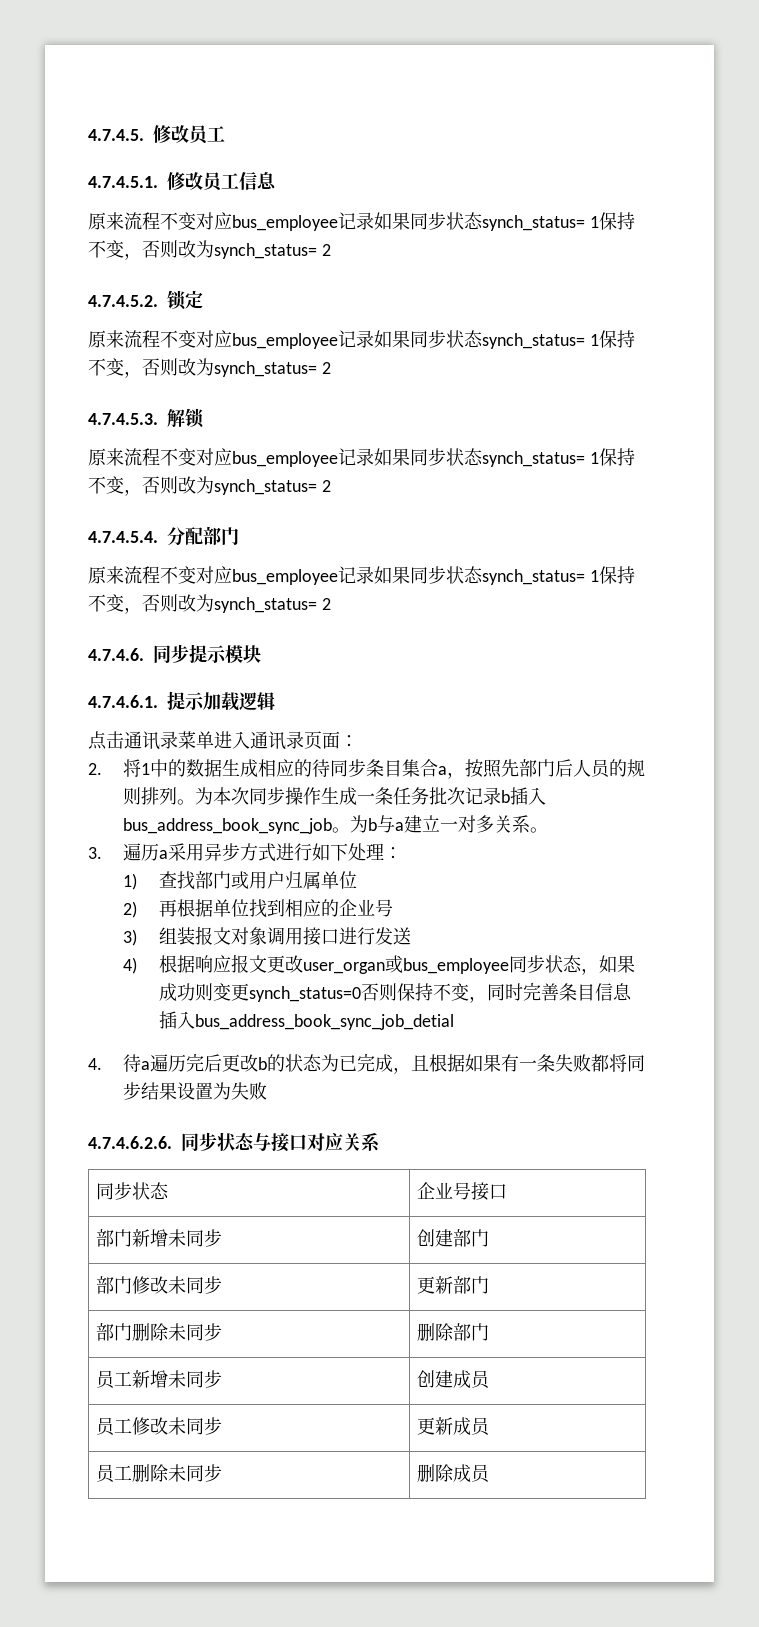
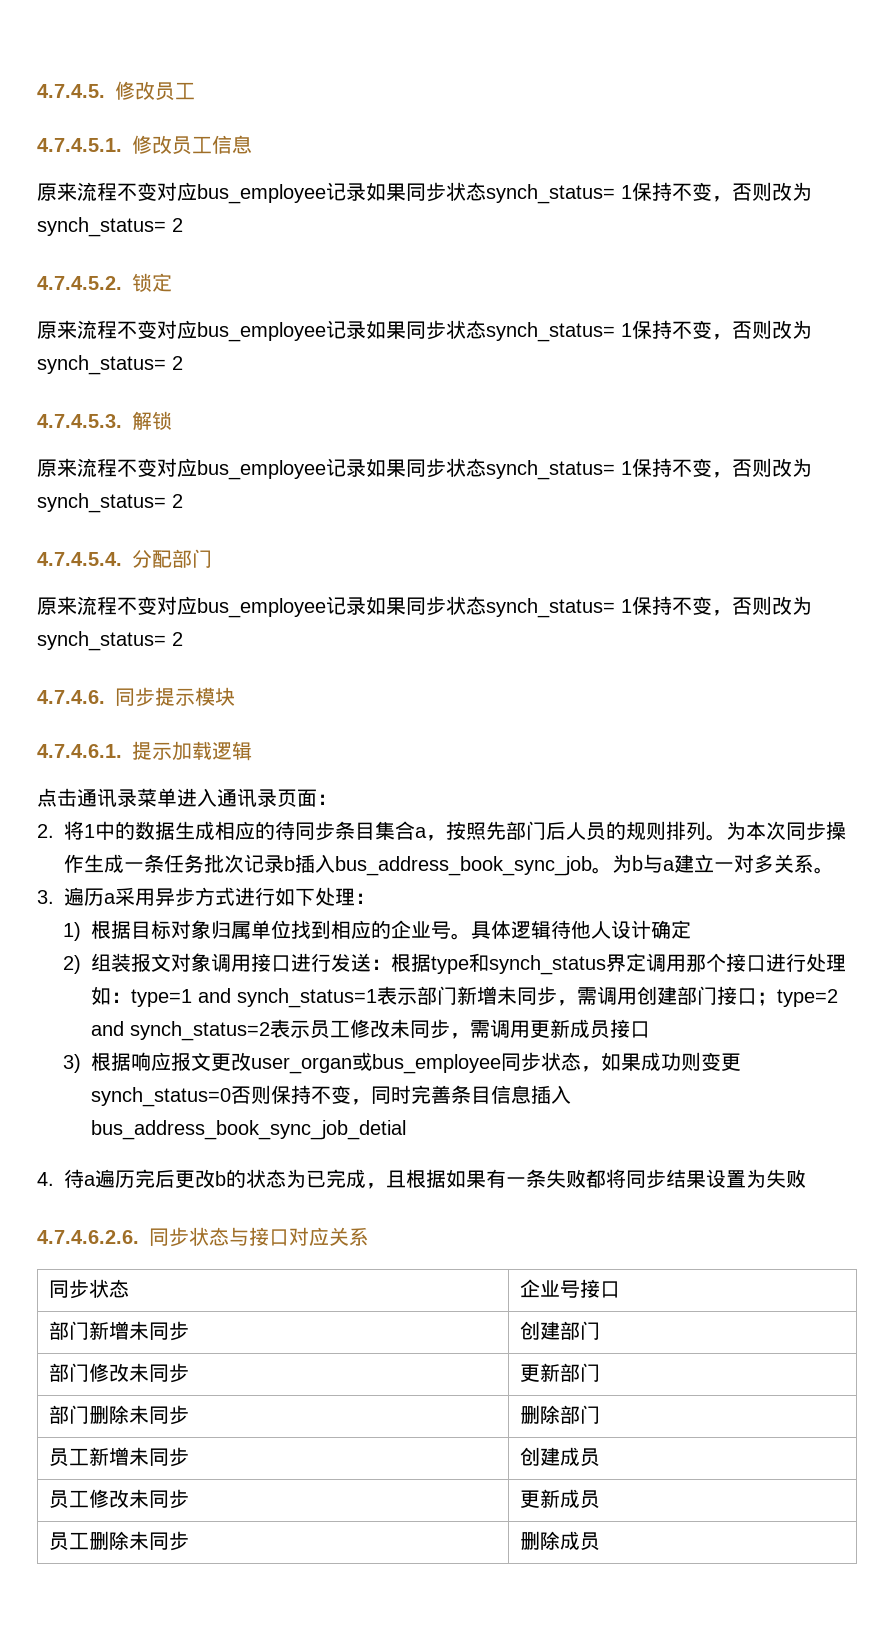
- 1)查找部门或用户归属单位
- 2)再根据单位找到相应的企业号
- 3)组装报文对象调用接口进行发送
- 4)根据响应报文更改user_organ或bus_employee同步状态，如果成功则变更synch_status=0否则保持不变，同时完善条目信息插入bus_address_book_sync_job_detial
+ 1)根据目标对象归属单位找到相应的企业号。具体逻辑待他人设计确定
+ 2)组装报文对象调用接口进行发送：根据type和synch_status界定调用那个接口进行处理如：type=1 and synch_status=1表示部门新增未同步，需调用创建部门接口；type=2 and synch_status=2表示员工修改未同步，需调用更新成员接口
+ 3)根据响应报文更改user_organ或bus_employee同步状态，如果成功则变更synch_status=0否则保持不变，同时完善条目信息插入bus_address_book_sync_job_detial

